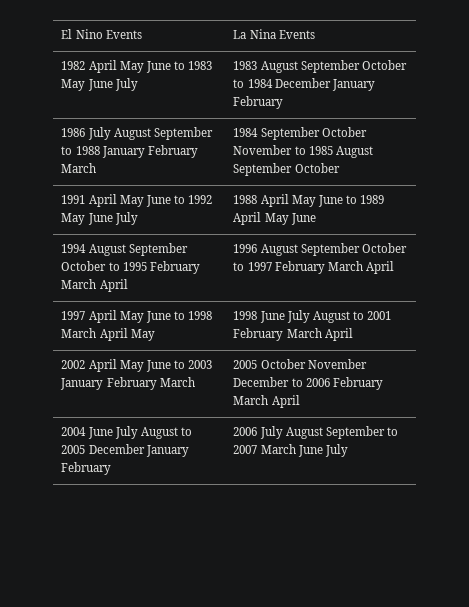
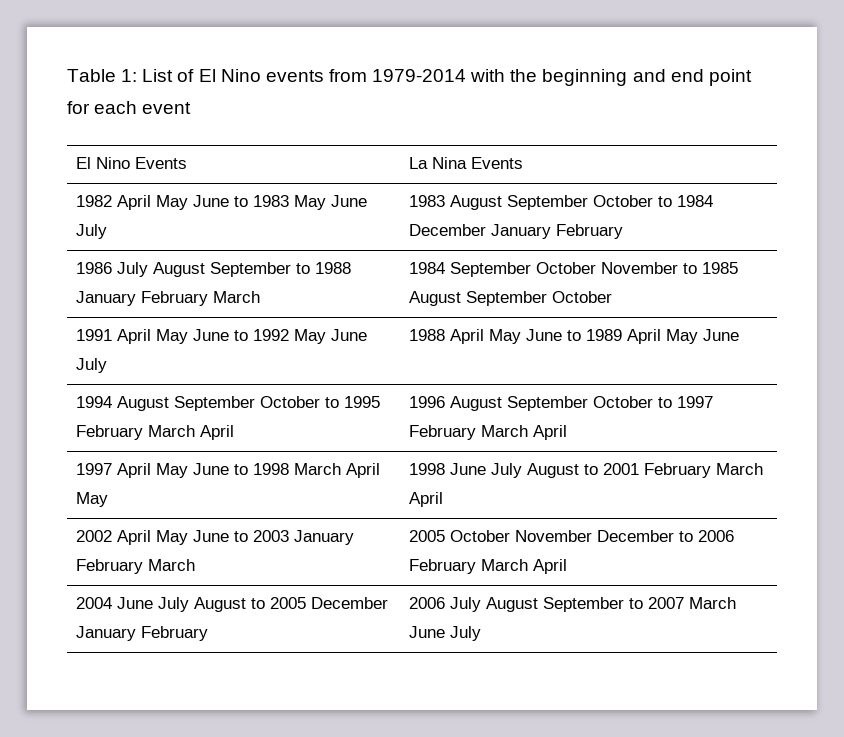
+ Table 1: List of El Nino events from 1979-2014 with the beginning and end point for each event

